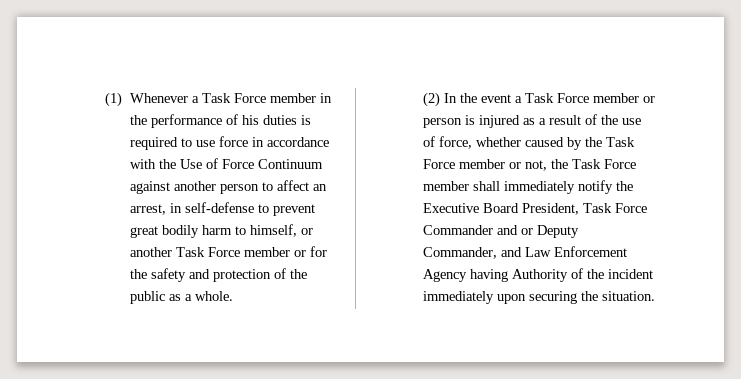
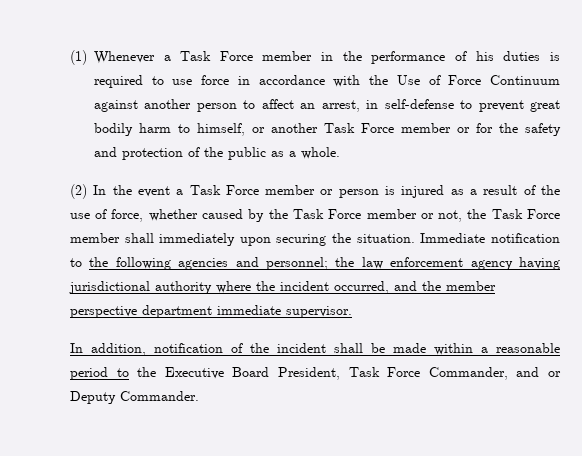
- (2) In the event a Task Force member or person is injured as a result of the use of force, whether caused by the Task Force member or not, the Task Force member shall immediately notify the Executive Board President, Task Force Commander and or Deputy Commander, and Law Enforcement Agency having Authority of the incident immediately upon securing the situation.
+ (2) In the event a Task Force member or person is injured as a result of the use of force, whether caused by the Task Force member or not, the Task Force member shall immediately upon securing the situation. Immediate notification to the following agencies and personnel; the law enforcement agency having jurisdictional authority where the incident occurred, and the member perspective department immediate supervisor.
+ In addition, notification of the incident shall be made within a reasonable period to the Executive Board President, Task Force Commander, and or Deputy Commander.

